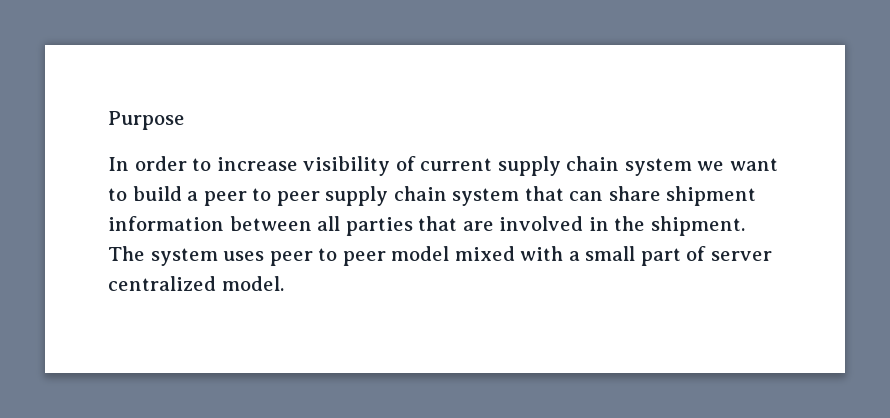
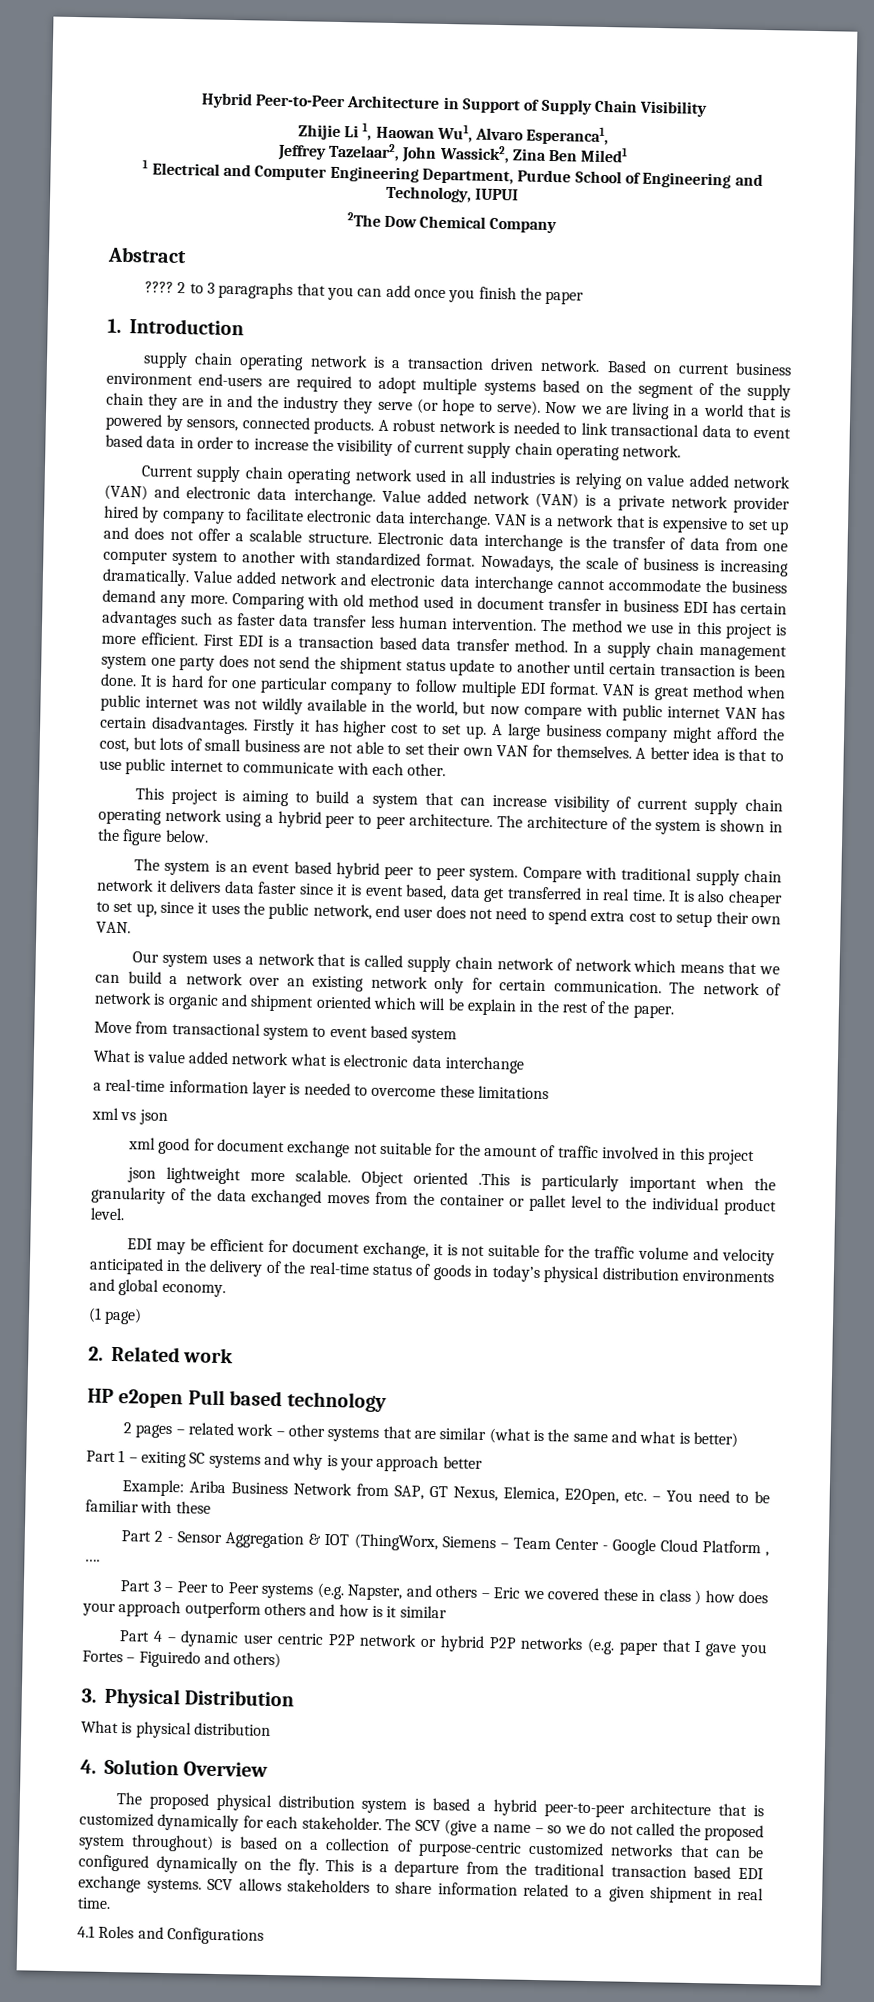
- Purpose
- In order to increase visibility of current supply chain system we want to build a peer to peer supply chain system that can share shipment information between all parties that are involved in the shipment. The system uses peer to peer model mixed with a small part of server centralized model.
+ Hybrid Peer-to-Peer Architecture in Support of Supply Chain Visibility
+ Zhijie Li 1, Haowan Wu1, Alvaro Esperanca1,
+ Jeffrey Tazelaar2, John Wassick2, Zina Ben Miled1
+ 1 Electrical and Computer Engineering Department, Purdue School of Engineering and Technology, IUPUI
+ 2The Dow Chemical Company
+ Abstract
+ ???? 2 to 3 paragraphs that you can add once you finish the paper
+ 1. Introduction
+ supply chain operating network is a transaction driven network. Based on current business environment end-users are required to adopt multiple systems based on the segment of the supply chain they are in and the industry they serve (or hope to serve). Now we are living in a world that is powered by sensors, connected products. A robust network is needed to link transactional data to event based data in order to increase the visibility of current supply chain operating network.
+ Current supply chain operating network used in all industries is relying on value added network (VAN) and electronic data interchange. Value added network (VAN) is a private network provider hired by company to facilitate electronic data interchange. VAN is a network that is expensive to set up and does not offer a scalable structure. Electronic data interchange is the transfer of data from one computer system to another with standardized format. Nowadays, the scale of business is increasing dramatically. Value added network and electronic data interchange cannot accommodate the business demand any more. Comparing with old method used in document transfer in business EDI has certain advantages such as faster data transfer less human intervention. The method we use in this project is more efficient. First EDI is a transaction based data transfer method. In a supply chain management system one party does not send the shipment status update to another until certain transaction is been done. It is hard for one particular company to follow multiple EDI format. VAN is great method when public internet was not wildly available in the world, but now compare with public internet VAN has certain disadvantages. Firstly it has higher cost to set up. A large business company might afford the cost, but lots of small business are not able to set their own VAN for themselves. A better idea is that to use public internet to communicate with each other.
+ This project is aiming to build a system that can increase visibility of current supply chain operating network using a hybrid peer to peer architecture. The architecture of the system is shown in the figure below.
+ The system is an event based hybrid peer to peer system. Compare with traditional supply chain network it delivers data faster since it is event based, data get transferred in real time. It is also cheaper to set up, since it uses the public network, end user does not need to spend extra cost to setup their own VAN.
+ Our system uses a network that is called supply chain network of network which means that we can build a network over an existing network only for certain communication. The network of network is organic and shipment oriented which will be explain in the rest of the paper.
+ Move from transactional system to event based system
+ What is value added network what is electronic data interchange
+ a real-time information layer is needed to overcome these limitations
+ xml vs json
+ xml good for document exchange not suitable for the amount of traffic involved in this project
+ json lightweight more scalable. Object oriented .This is particularly important when the granularity of the data exchanged moves from the container or pallet level to the individual product level.
+ EDI may be efficient for document exchange, it is not suitable for the traffic volume and velocity anticipated in the delivery of the real-time status of goods in today’s physical distribution environments and global economy.
+ (1 page)
+ 2. Related work
+ HP e2open Pull based technology
+ 2 pages – related work – other systems that are similar (what is the same and what is better)
+ Part 1 – exiting SC systems and why is your approach better
+ Example: Ariba Business Network from SAP, GT Nexus, Elemica, E2Open, etc. – You need to be familiar with these
+ Part 2 - Sensor Aggregation & IOT (ThingWorx, Siemens – Team Center - Google Cloud Platform , ….
+ Part 3 – Peer to Peer systems (e.g. Napster, and others – Eric we covered these in class ) how does your approach outperform others and how is it similar
+ Part 4 – dynamic user centric P2P network or hybrid P2P networks (e.g. paper that I gave you Fortes – Figuiredo and others)
+ 3. Physical Distribution
+ What is physical distribution
+ 4. Solution Overview
+ The proposed physical distribution system is based a hybrid peer-to-peer architecture that is customized dynamically for each stakeholder. The SCV (give a name – so we do not called the proposed system throughout) is based on a collection of purpose-centric customized networks that can be configured dynamically on the fly. This is a departure from the traditional transaction based EDI exchange systems. SCV allows stakeholders to share information related to a given shipment in real time.
+ 4.1 Roles and Configurations

